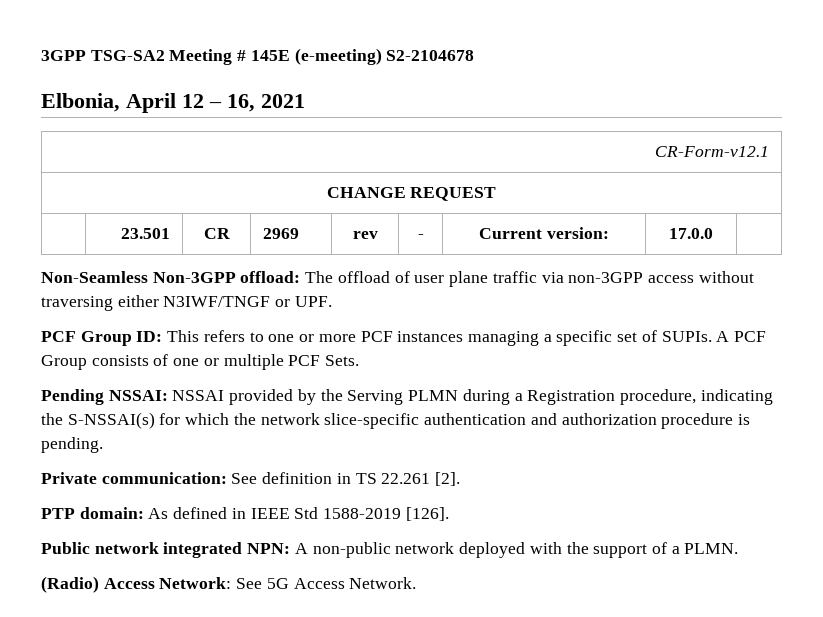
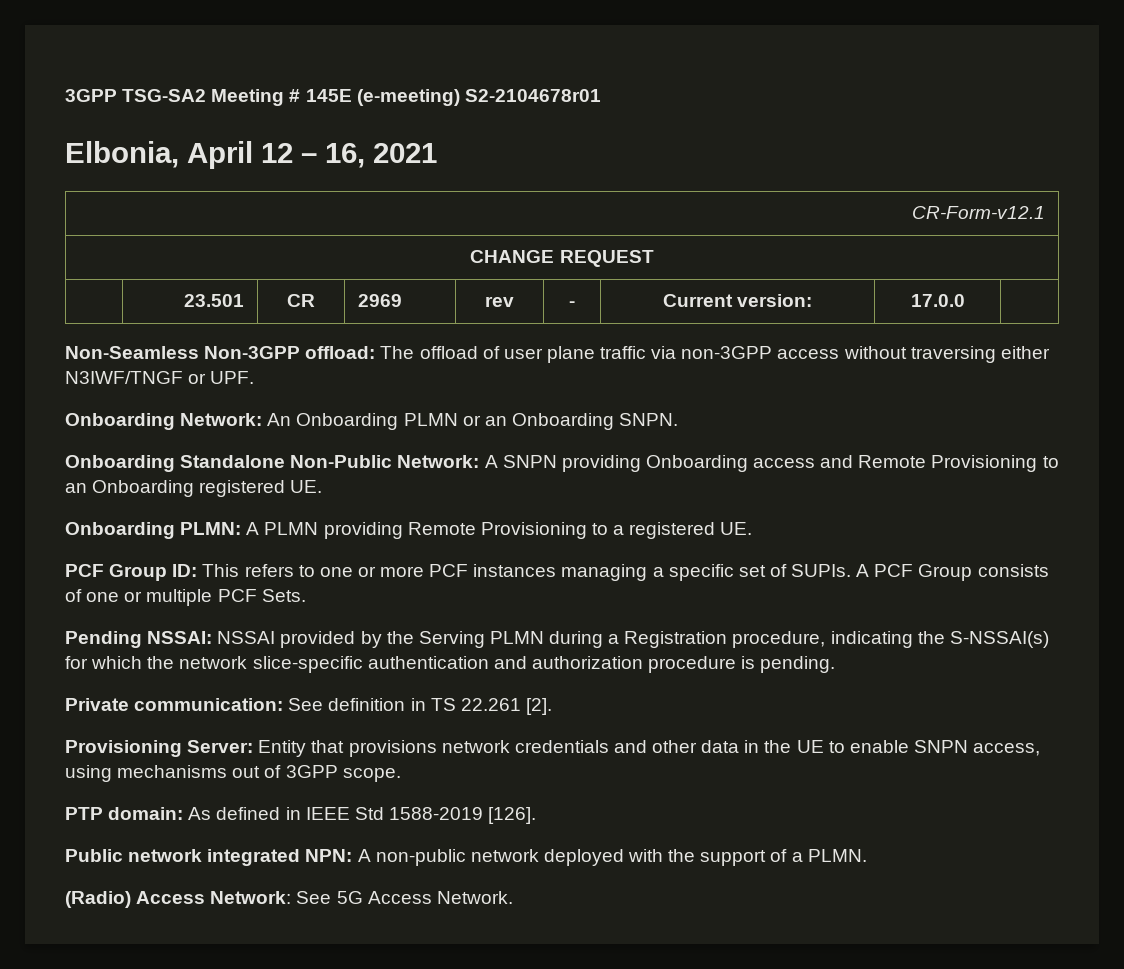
- 3GPP TSG-SA2 Meeting # 145E (e-meeting) S2-2104678
+ 3GPP TSG-SA2 Meeting # 145E (e-meeting) S2-2104678r01
+ Onboarding Network: An Onboarding PLMN or an Onboarding SNPN.
+ Onboarding Standalone Non-Public Network: A SNPN providing Onboarding access and Remote Provisioning to an Onboarding registered UE.
+ Onboarding PLMN: A PLMN providing Remote Provisioning to a registered UE.
+ Provisioning Server: Entity that provisions network credentials and other data in the UE to enable SNPN access, using mechanisms out of 3GPP scope.

